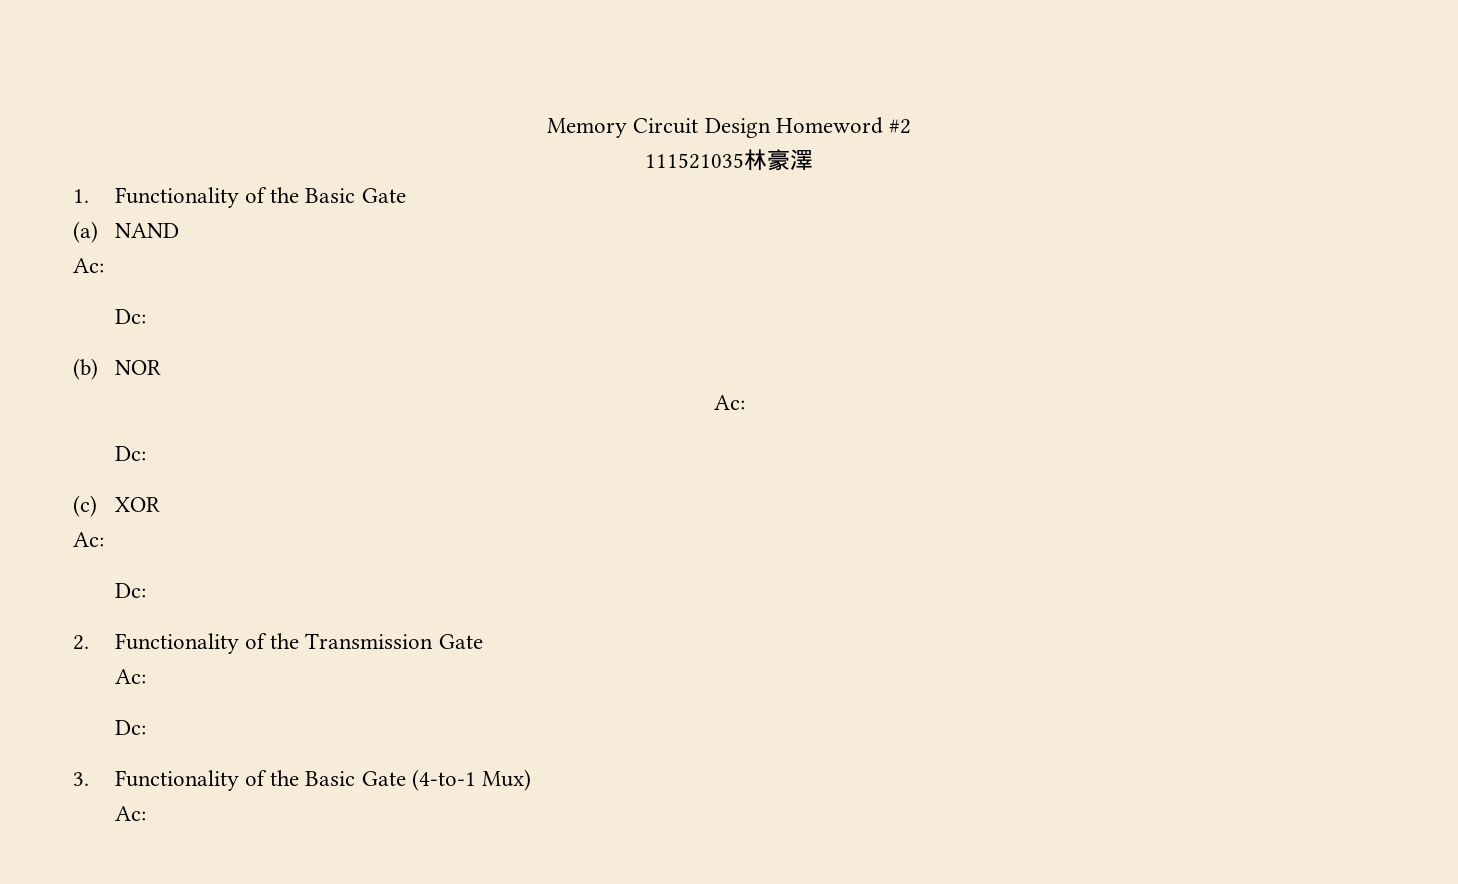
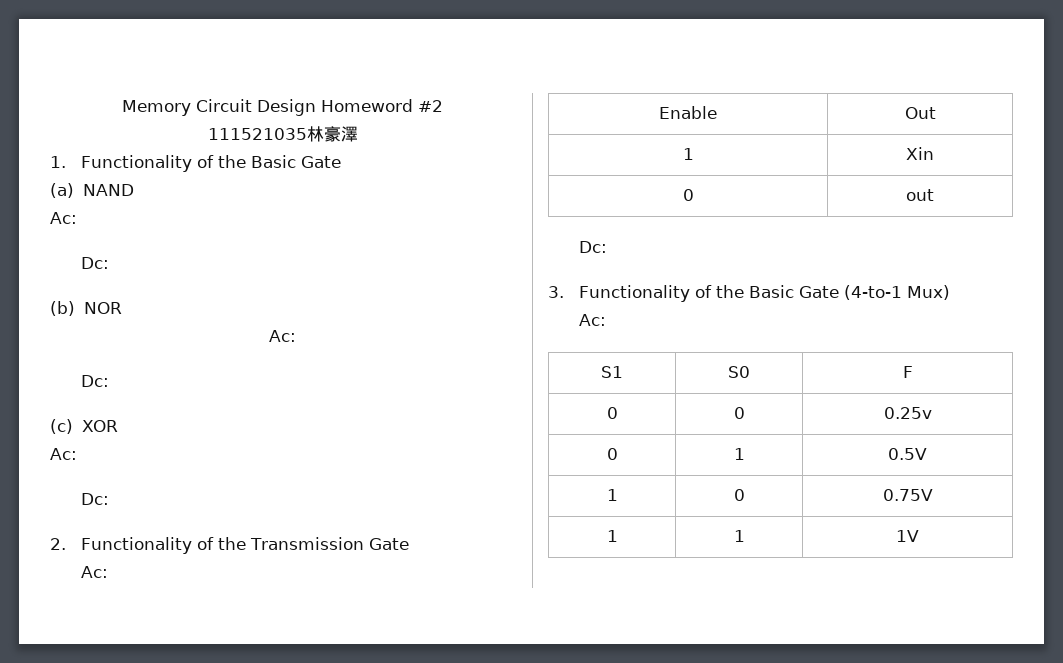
+ Enable | Out
+ 1 | Xin
+ 0 | out
+ S1 | S0 | F
+ 0 | 0 | 0.25v
+ 0 | 1 | 0.5V
+ 1 | 0 | 0.75V
+ 1 | 1 | 1V

